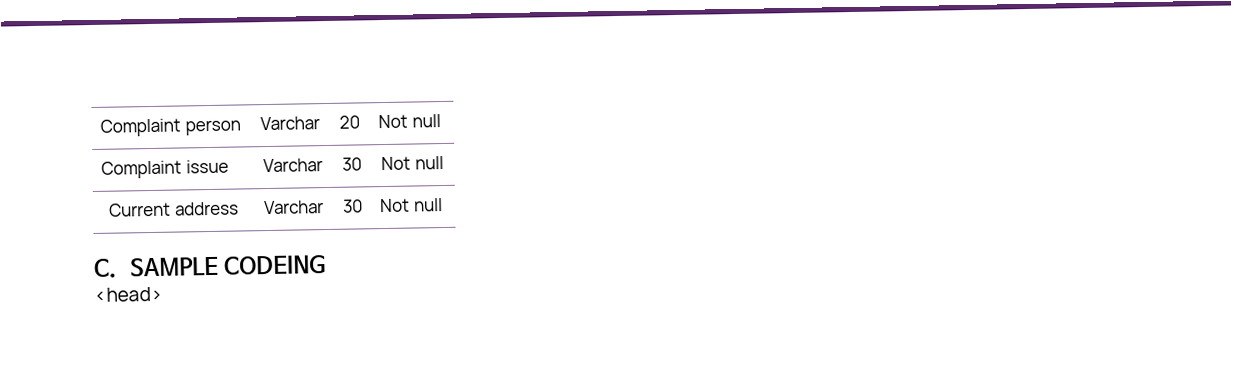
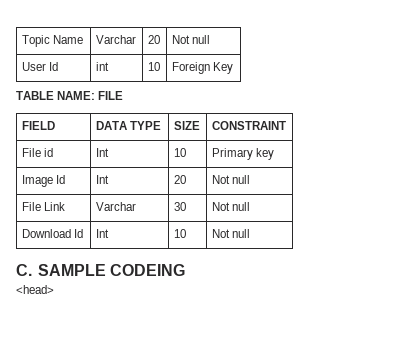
- Complaint person | Varchar | 20 | Not null
+ Topic Name | Varchar | 20 | Not null
- Complaint issue | Varchar | 30 | Not null
- Current address | Varchar | 30 | Not null
+ User Id | int | 10 | Foreign Key
+ TABLE NAME: FILE
+ FIELD | DATA TYPE | SIZE | CONSTRAINT
+ File id | Int | 10 | Primary key
+ Image Id | Int | 20 | Not null
+ File Link | Varchar | 30 | Not null
+ Download Id | Int | 10 | Not null

